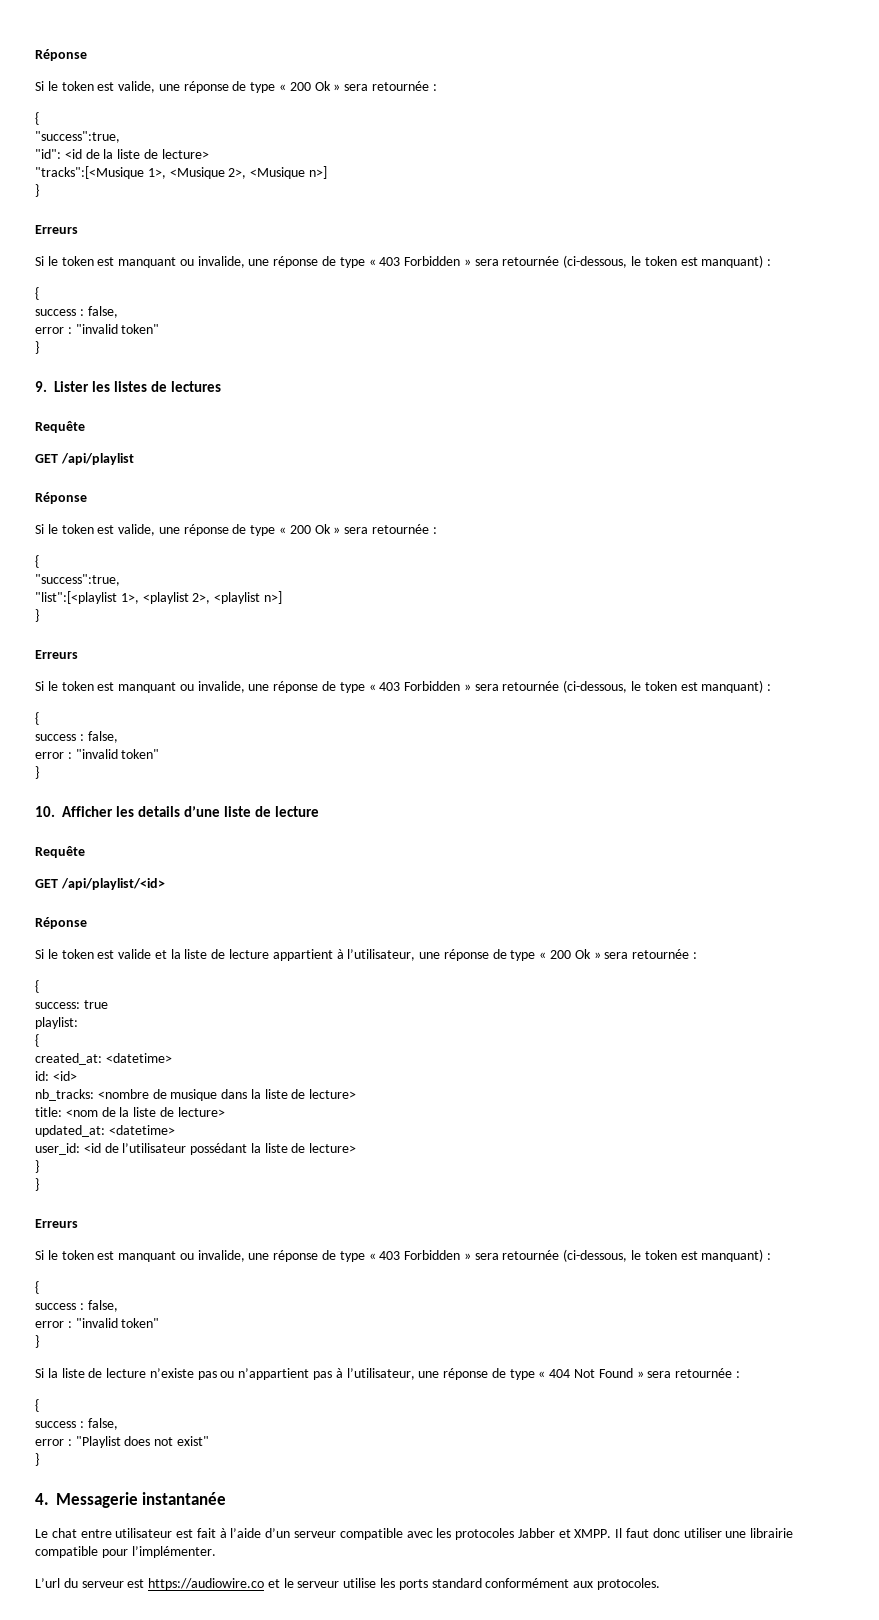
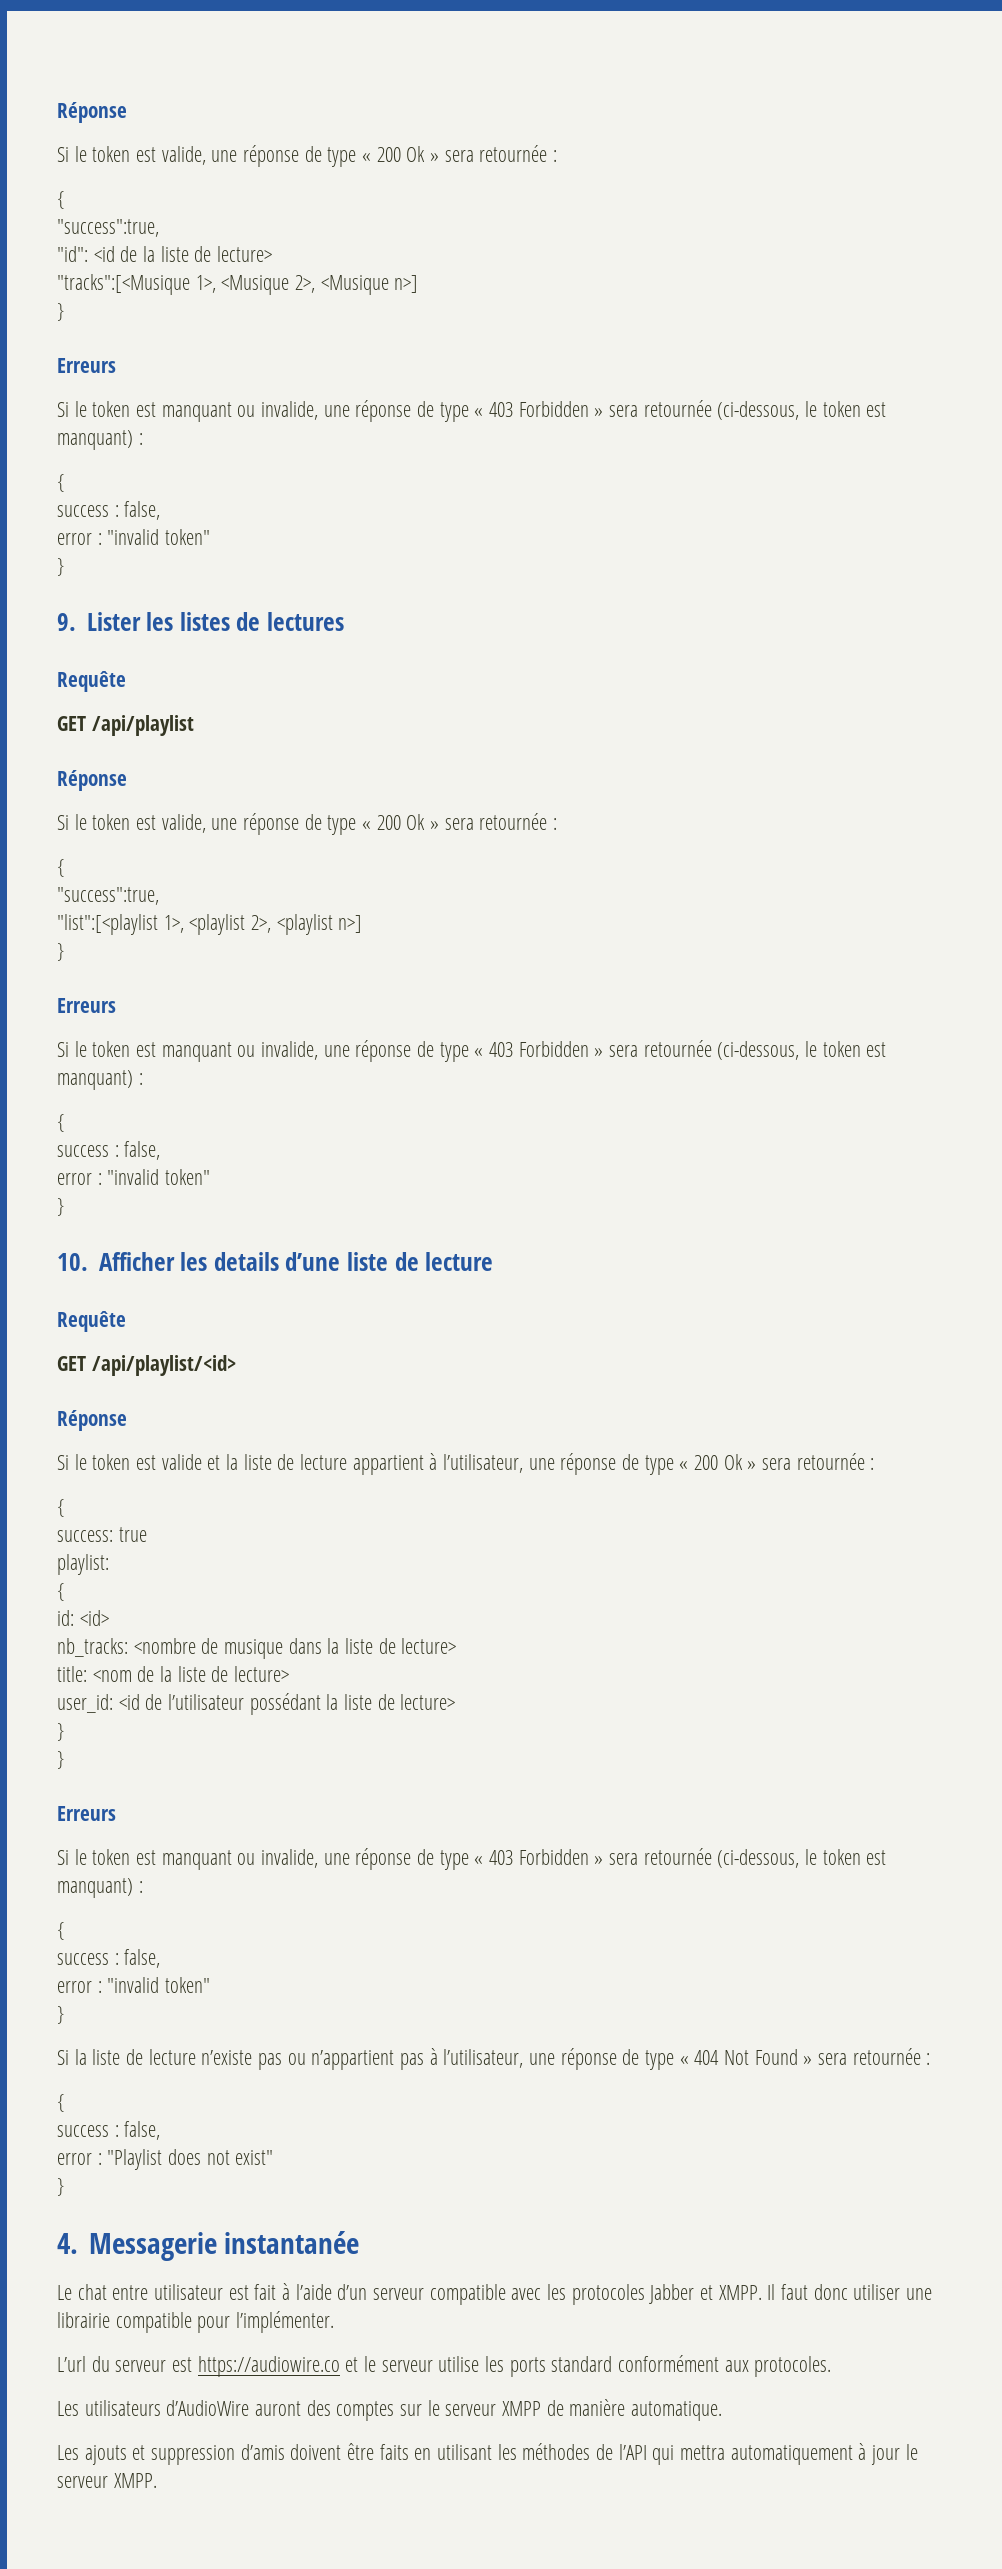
- created_at: <datetime>
- updated_at: <datetime>
+ Les utilisateurs d’AudioWire auront des comptes sur le serveur XMPP de manière automatique.
+ Les ajouts et suppression d’amis doivent être faits en utilisant les méthodes de l’API qui mettra automatiquement à jour le serveur XMPP.

